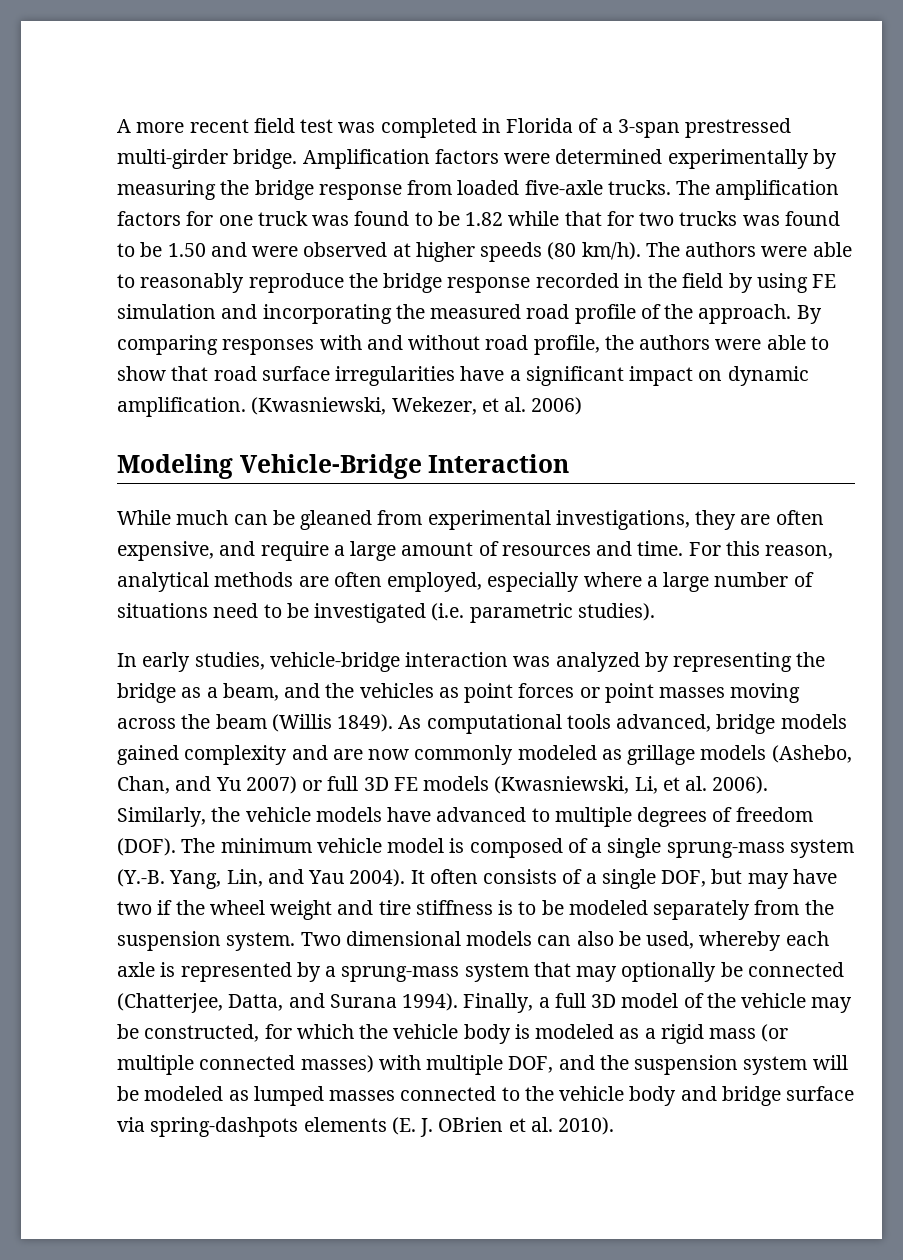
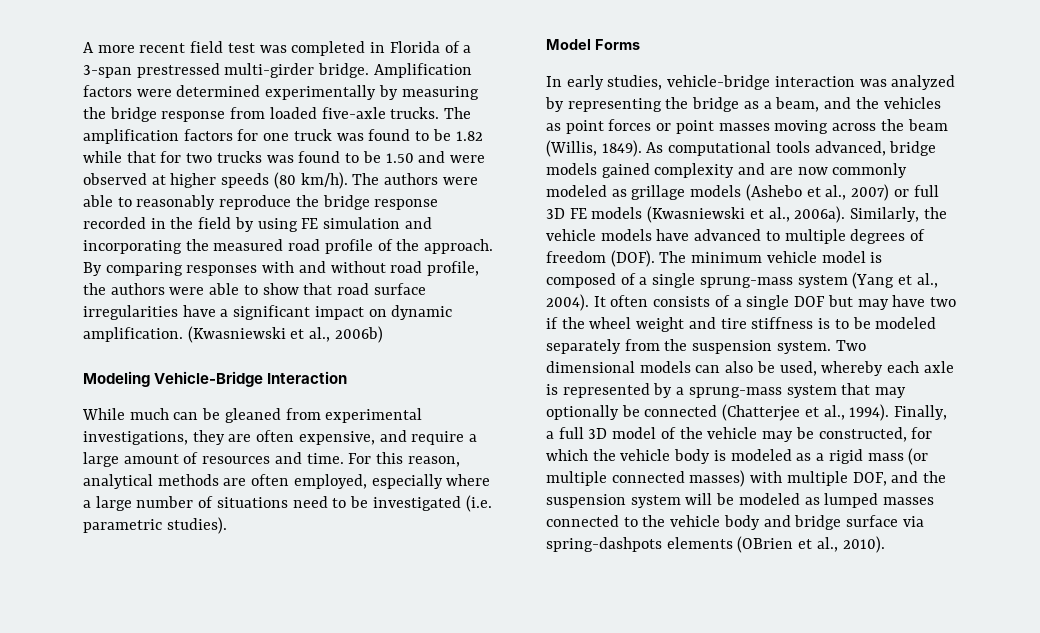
- (Kwasniewski, Wekezer, et al. 2006)
+ (Kwasniewski et al., 2006b)
+ Model Forms
- In early studies, vehicle-bridge interaction was analyzed by representing the bridge as a beam, and the vehicles as point forces or point masses moving across the beam (Willis 1849).
+ In early studies, vehicle-bridge interaction was analyzed by representing the bridge as a beam, and the vehicles as point forces or point masses moving across the beam (Willis, 1849).
- As computational tools advanced, bridge models gained complexity and are now commonly modeled as grillage models (Ashebo, Chan, and Yu 2007) or full 3D FE models (Kwasniewski, Li, et al. 2006).
+ As computational tools advanced, bridge models gained complexity and are now commonly modeled as grillage models (Ashebo et al., 2007) or full 3D FE models (Kwasniewski et al., 2006a).
- The minimum vehicle model is composed of a single sprung-mass system (Y.-B. Yang, Lin, and Yau 2004).
+ The minimum vehicle model is composed of a single sprung-mass system (Yang et al., 2004).
- It often consists of a single DOF, but may have two if the wheel weight and tire stiffness is to be modeled separately from the suspension system.
+ It often consists of a single DOF but may have two if the wheel weight and tire stiffness is to be modeled separately from the suspension system.
- Two dimensional models can also be used, whereby each axle is represented by a sprung-mass system that may optionally be connected (Chatterjee, Datta, and Surana 1994).
+ Two dimensional models can also be used, whereby each axle is represented by a sprung-mass system that may optionally be connected (Chatterjee et al., 1994).
- Finally, a full 3D model of the vehicle may be constructed, for which the vehicle body is modeled as a rigid mass (or multiple connected masses) with multiple DOF, and the suspension system will be modeled as lumped masses connected to the vehicle body and bridge surface via spring-dashpots elements (E. J. OBrien et al. 2010).
+ Finally, a full 3D model of the vehicle may be constructed, for which the vehicle body is modeled as a rigid mass (or multiple connected masses) with multiple DOF, and the suspension system will be modeled as lumped masses connected to the vehicle body and bridge surface via spring-dashpots elements (OBrien et al., 2010).

